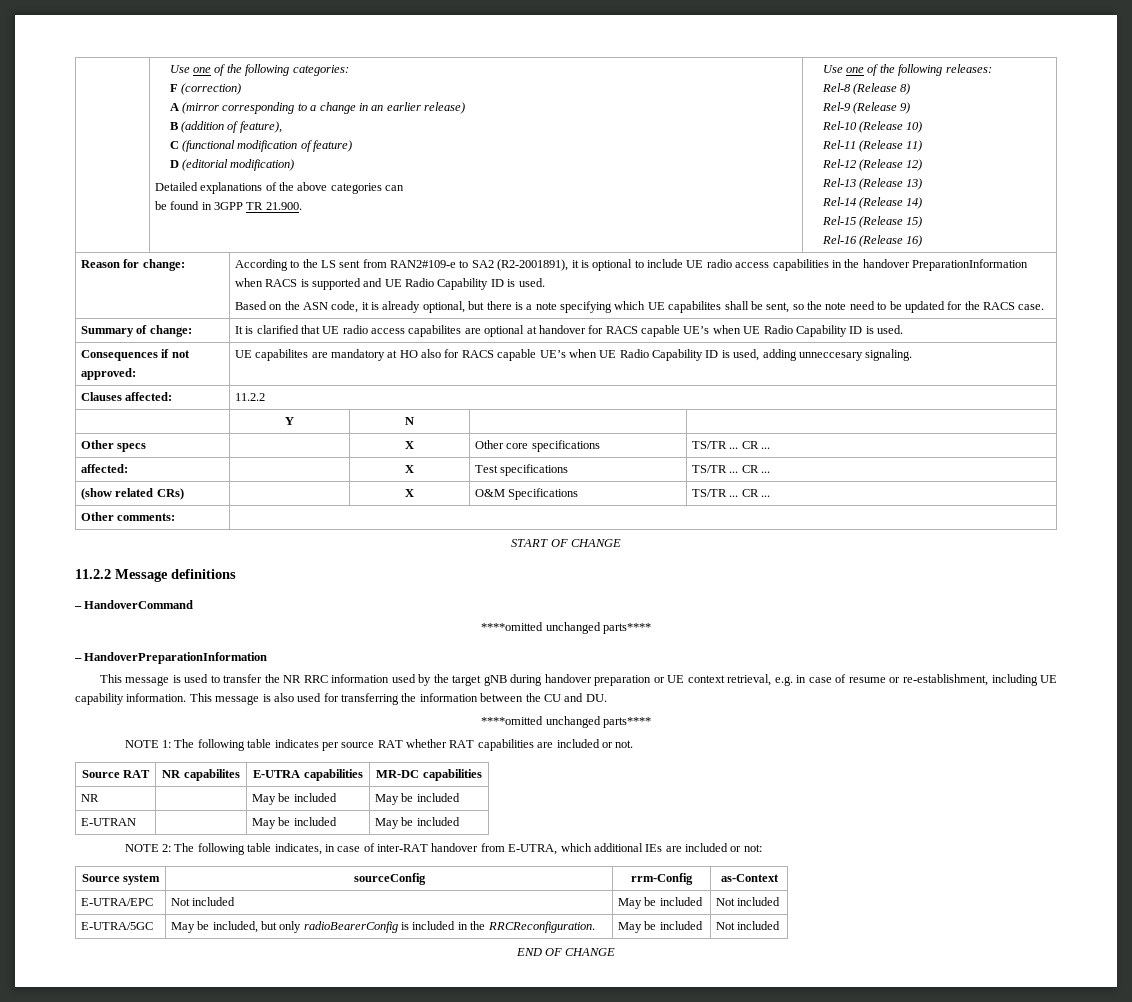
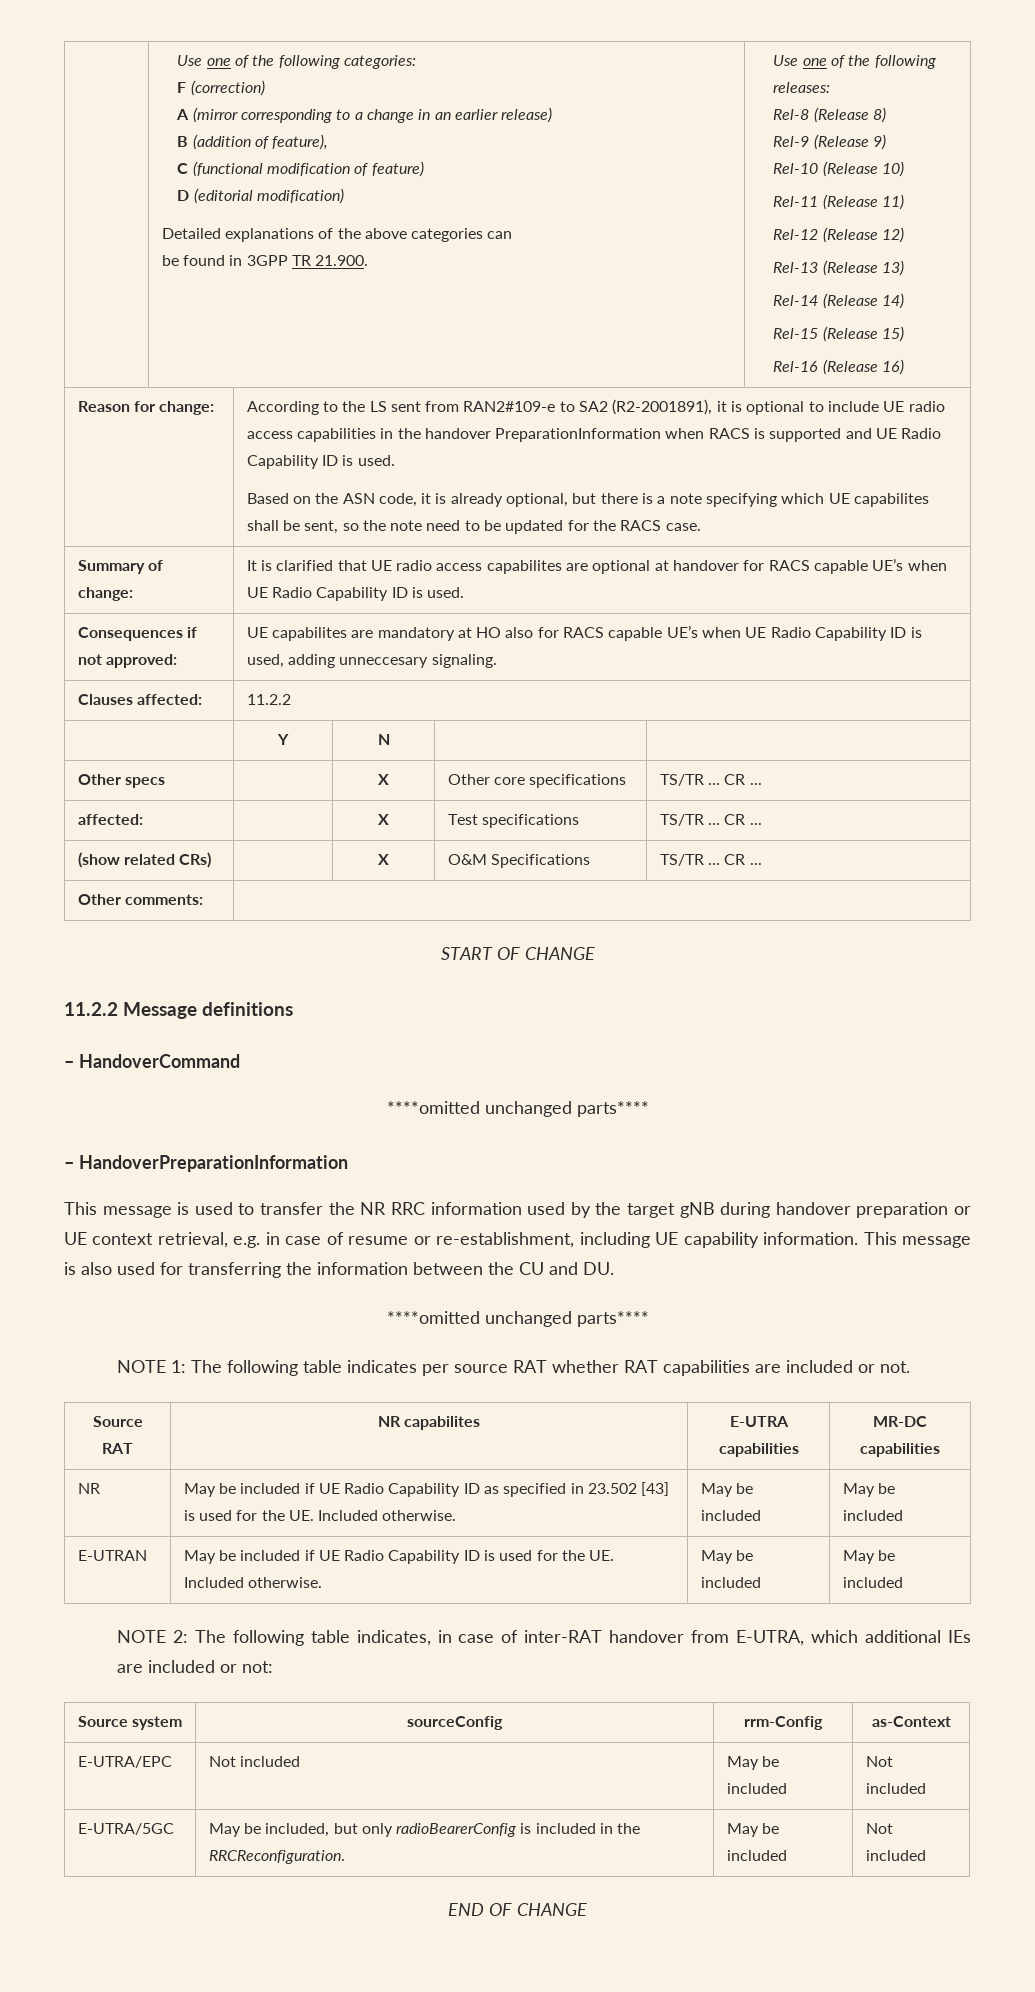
- NR | | May be included | May be included
+ NR | May be included if UE Radio Capability ID as specified in 23.502 [43] is used for the UE. Included otherwise. | May be included | May be included
- E-UTRAN | | May be included | May be included
+ E-UTRAN | May be included if UE Radio Capability ID is used for the UE. Included otherwise. | May be included | May be included

